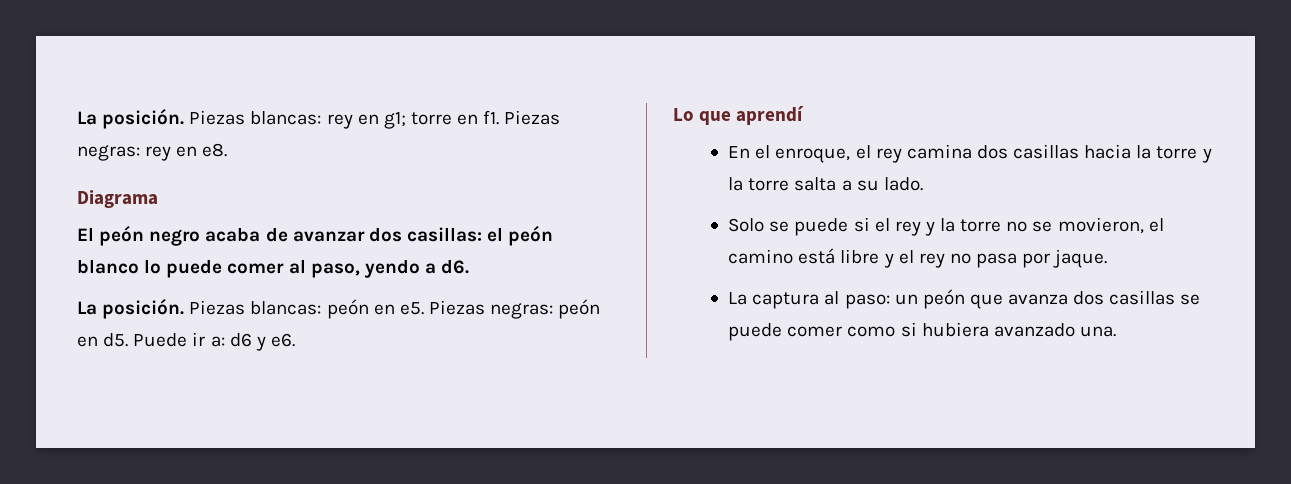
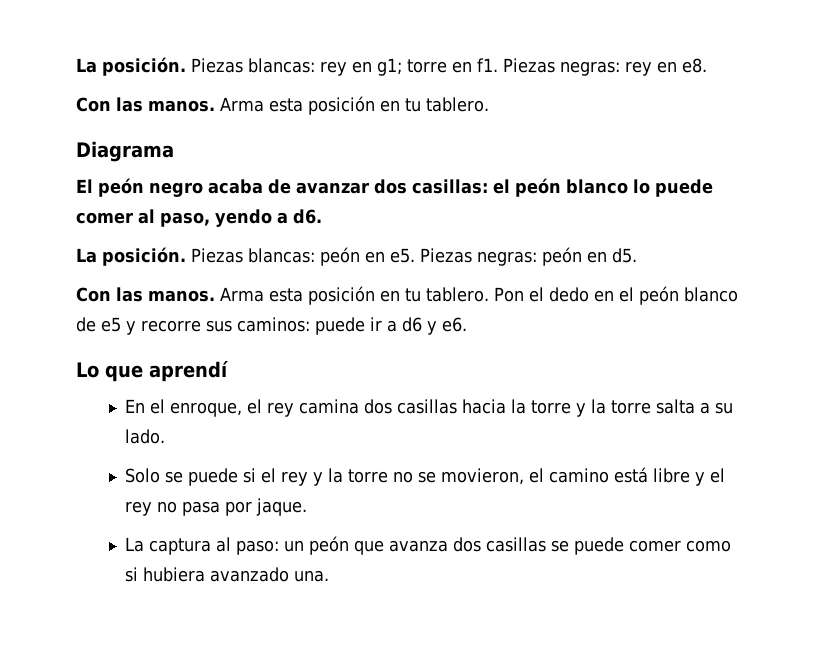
  Piezas negras: rey en e8.
+ Con las manos. Arma esta posición en tu tablero.
- Piezas negras: peón en d5. Puede ir a: d6 y e6.
+ Piezas negras: peón en d5.
+ Con las manos. Arma esta posición en tu tablero. Pon el dedo en el peón blanco de e5 y recorre sus caminos: puede ir a d6 y e6.

